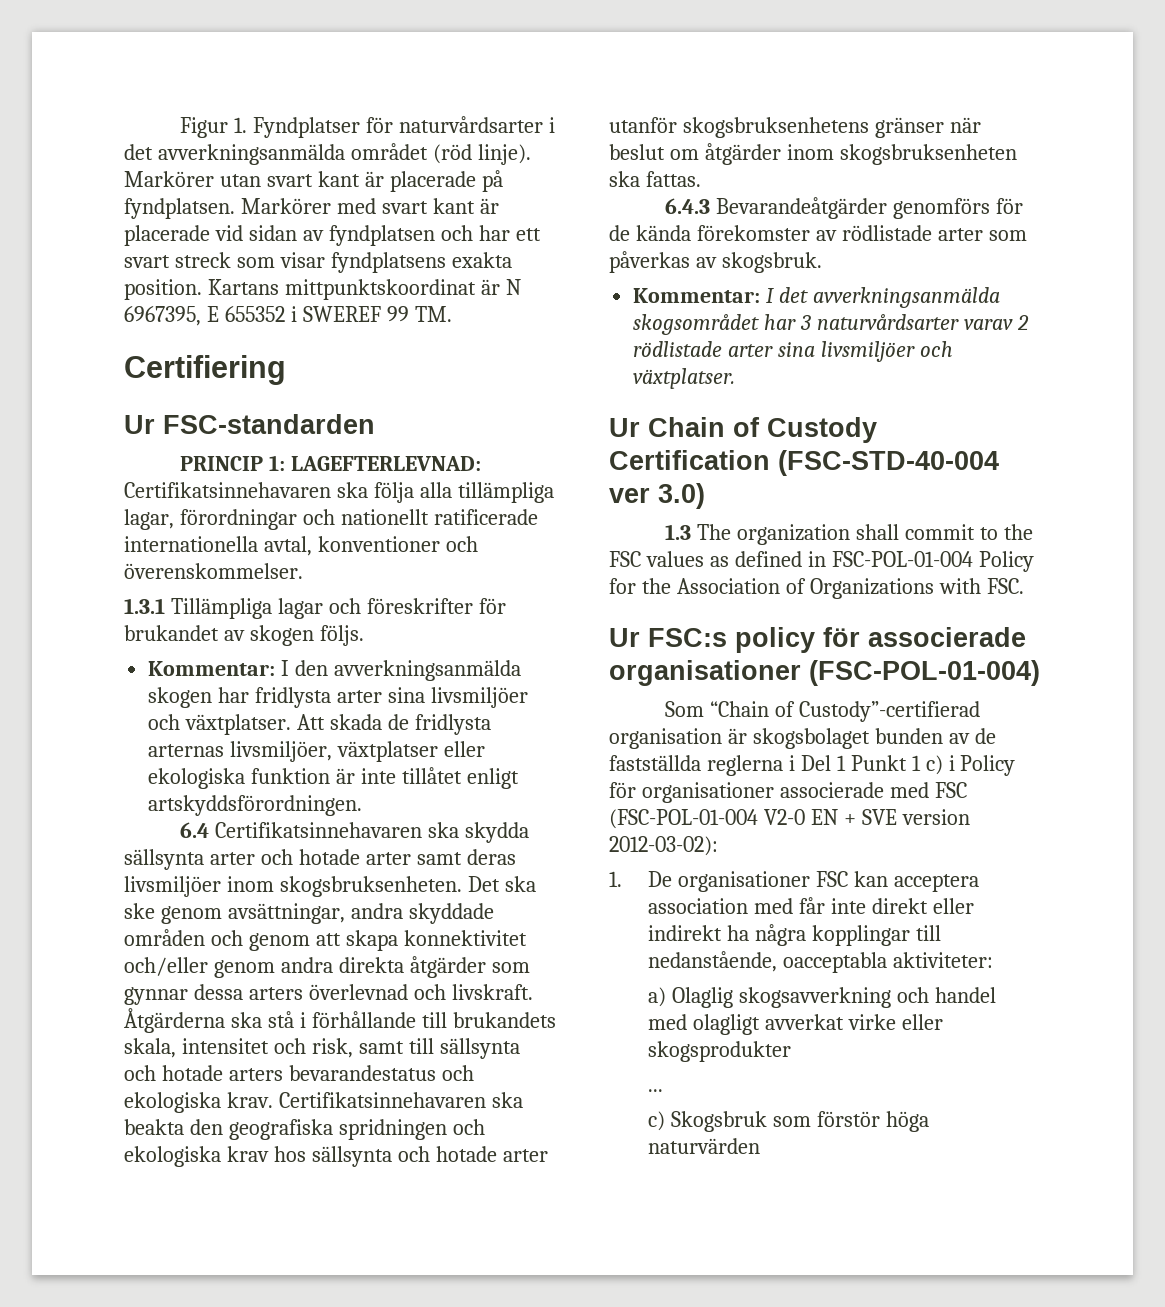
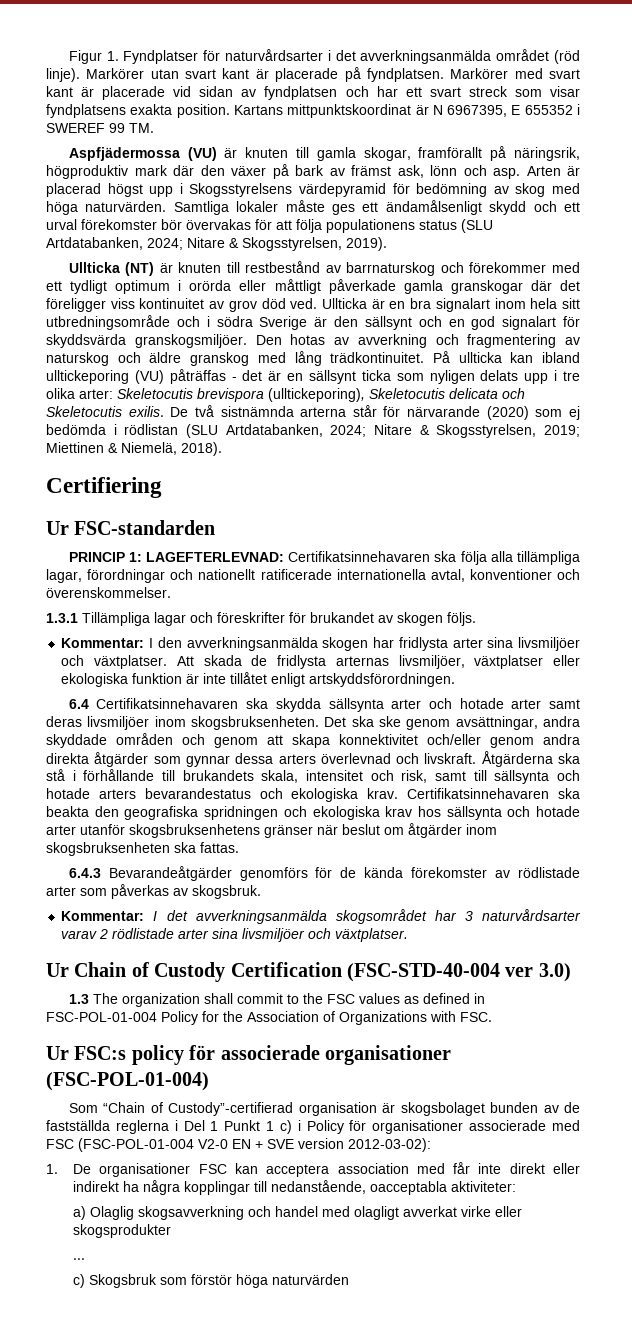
+ Aspfjädermossa (VU) är knuten till gamla skogar, framförallt på näringsrik, högproduktiv mark där den växer på bark av främst ask, lönn och asp. Arten är placerad högst upp i Skogsstyrelsens värdepyramid för bedömning av skog med höga naturvärden. Samtliga lokaler måste ges ett ändamålsenligt skydd och ett urval förekomster bör övervakas för att följa populationens status (SLU Artdatabanken, 2024; Nitare & Skogsstyrelsen, 2019).
+ Ullticka (NT) är knuten till restbestånd av barrnaturskog och förekommer med ett tydligt optimum i orörda eller måttligt påverkade gamla granskogar där det föreligger viss kontinuitet av grov död ved. Ullticka är en bra signalart inom hela sitt utbredningsområde och i södra Sverige är den sällsynt och en god signalart för skyddsvärda granskogsmiljöer. Den hotas av avverkning och fragmentering av naturskog och äldre granskog med lång trädkontinuitet. På ullticka kan ibland ulltickeporing (VU) påträffas - det är en sällsynt ticka som nyligen delats upp i tre olika arter: Skeletocutis brevispora (ulltickeporing), Skeletocutis delicata och Skeletocutis exilis. De två sistnämnda arterna står för närvarande (2020) som ej bedömda i rödlistan (SLU Artdatabanken, 2024; Nitare & Skogsstyrelsen, 2019; Miettinen & Niemelä, 2018).

